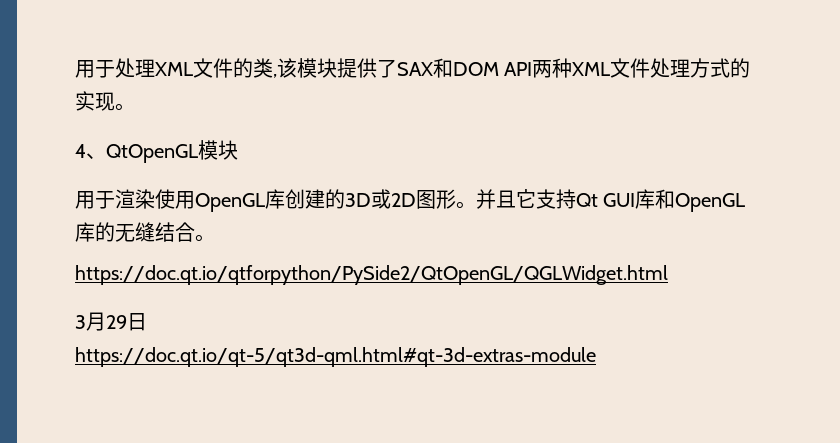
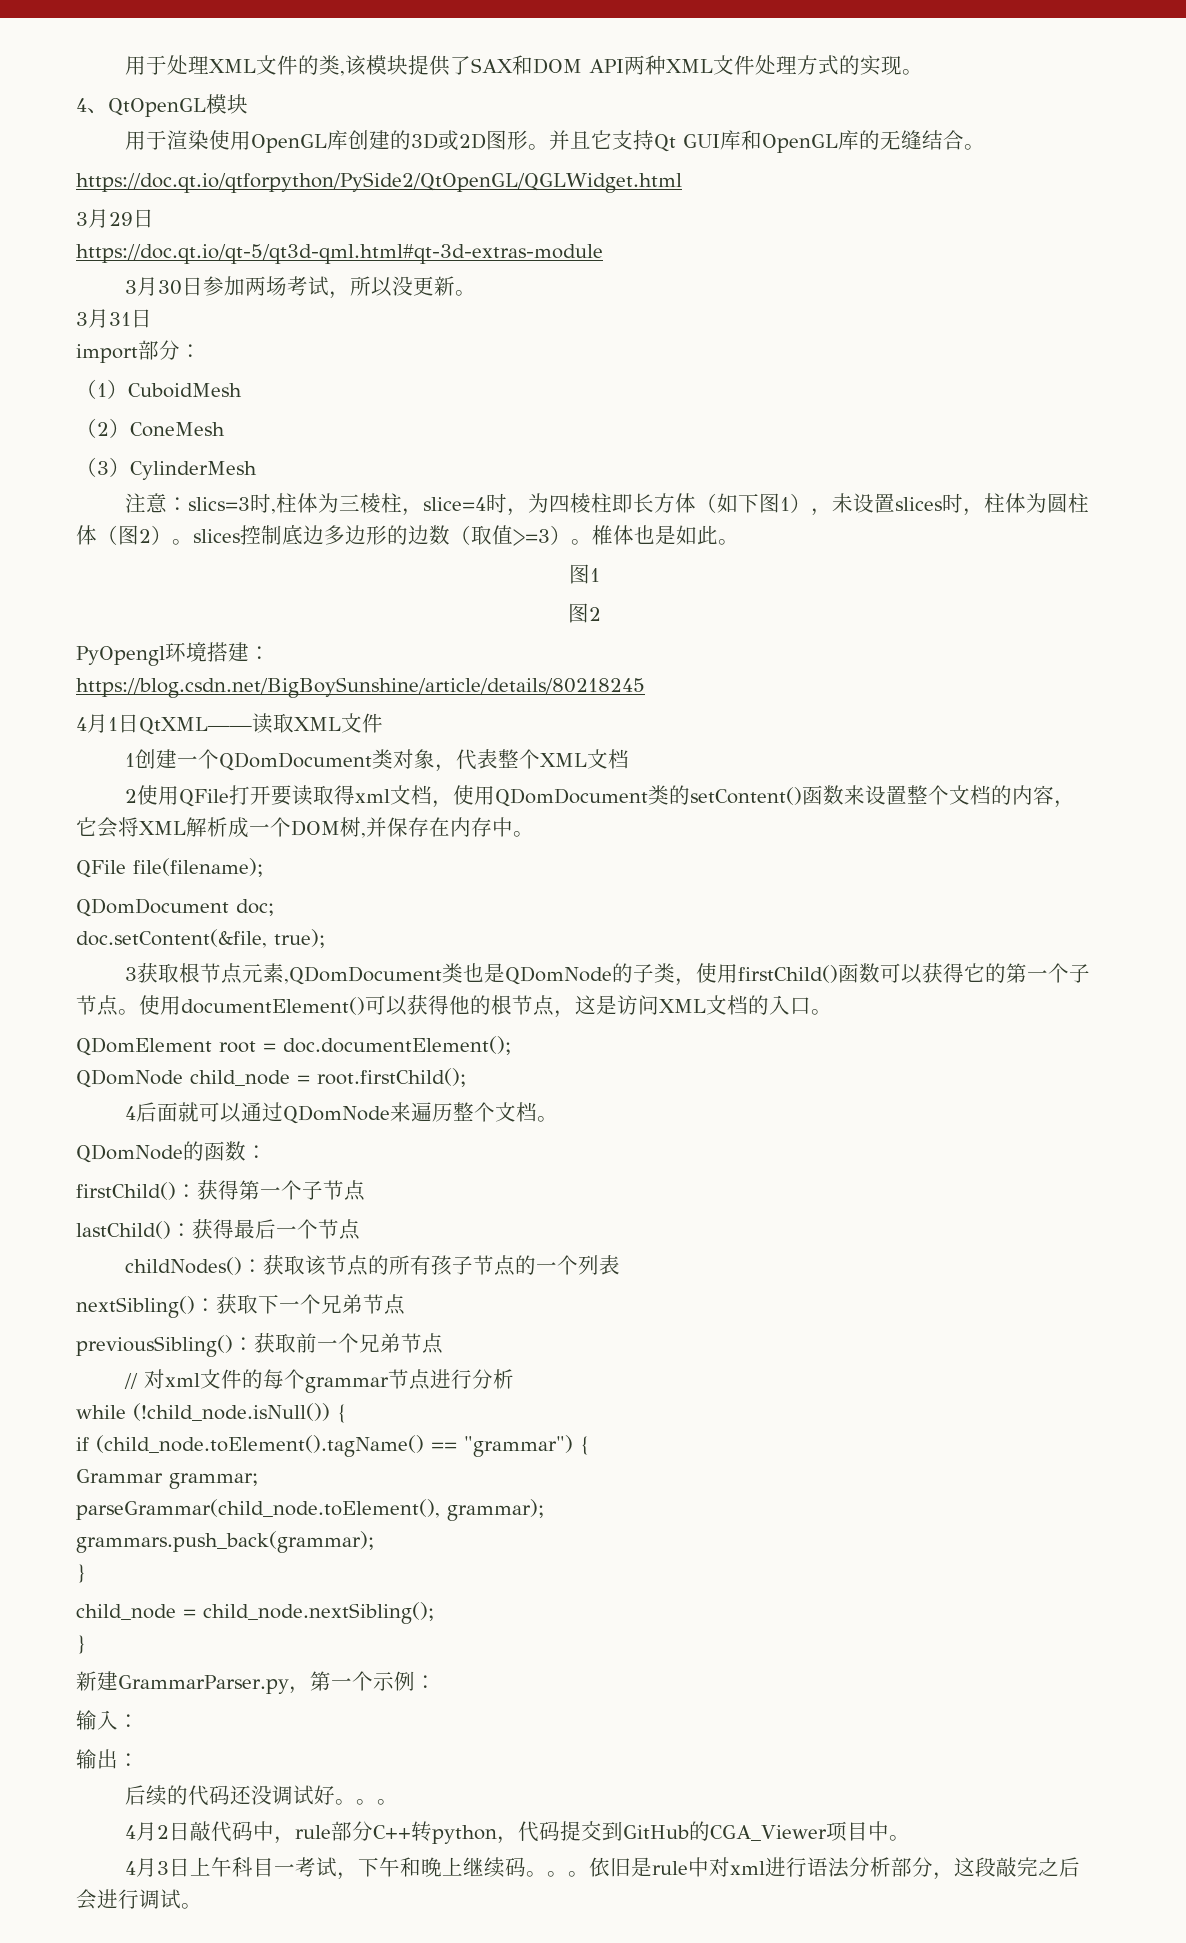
+ 3月30日参加两场考试，所以没更新。
+ 3月31日
+ import部分：
+ （1）CuboidMesh
+ （2）ConeMesh
+ （3）CylinderMesh
+ 注意：slics=3时,柱体为三棱柱，slice=4时，为四棱柱即长方体（如下图1），未设置slices时，柱体为圆柱体（图2）。slices控制底边多边形的边数（取值>=3）。椎体也是如此。
+ 图1
+ 图2
+ PyOpengl环境搭建：
+ https://blog.csdn.net/BigBoySunshine/article/details/80218245
+ 4月1日QtXML——读取XML文件
+ 1创建一个QDomDocument类对象，代表整个XML文档
+ 2使用QFile打开要读取得xml文档，使用QDomDocument类的setContent()函数来设置整个文档的内容，它会将XML解析成一个DOM树,并保存在内存中。
+ QFile file(filename);
+ QDomDocument doc;
+ doc.setContent(&file, true);
+ 3获取根节点元素,QDomDocument类也是QDomNode的子类，使用firstChild()函数可以获得它的第一个子节点。使用documentElement()可以获得他的根节点，这是访问XML文档的入口。
+ QDomElement root = doc.documentElement();
+ QDomNode child_node = root.firstChild();
+ 4后面就可以通过QDomNode来遍历整个文档。
+ QDomNode的函数：
+ firstChild()：获得第一个子节点
+ lastChild()：获得最后一个节点
+ childNodes()：获取该节点的所有孩子节点的一个列表
+ nextSibling()：获取下一个兄弟节点
+ previousSibling()：获取前一个兄弟节点
+ // 对xml文件的每个grammar节点进行分析
+ while (!child_node.isNull()) {
+ if (child_node.toElement().tagName() == "grammar") {
+ Grammar grammar;
+ parseGrammar(child_node.toElement(), grammar);
+ grammars.push_back(grammar);
+ }
+ child_node = child_node.nextSibling();
+ }
+ 新建GrammarParser.py，第一个示例：
+ 输入：
+ 输出：
+ 后续的代码还没调试好。。。
+ 4月2日敲代码中，rule部分C++转python，代码提交到GitHub的CGA_Viewer项目中。
+ 4月3日上午科目一考试，下午和晚上继续码。。。依旧是rule中对xml进行语法分析部分，这段敲完之后会进行调试。

